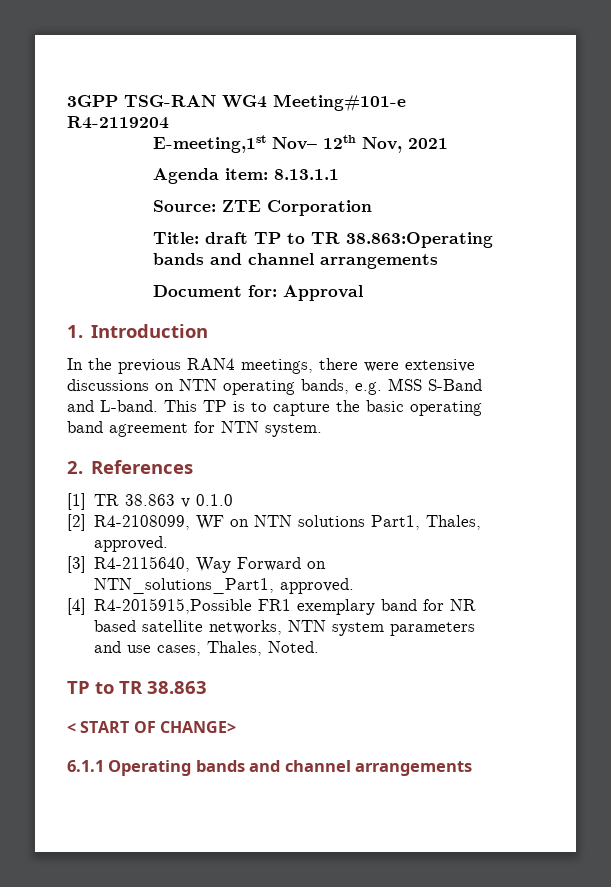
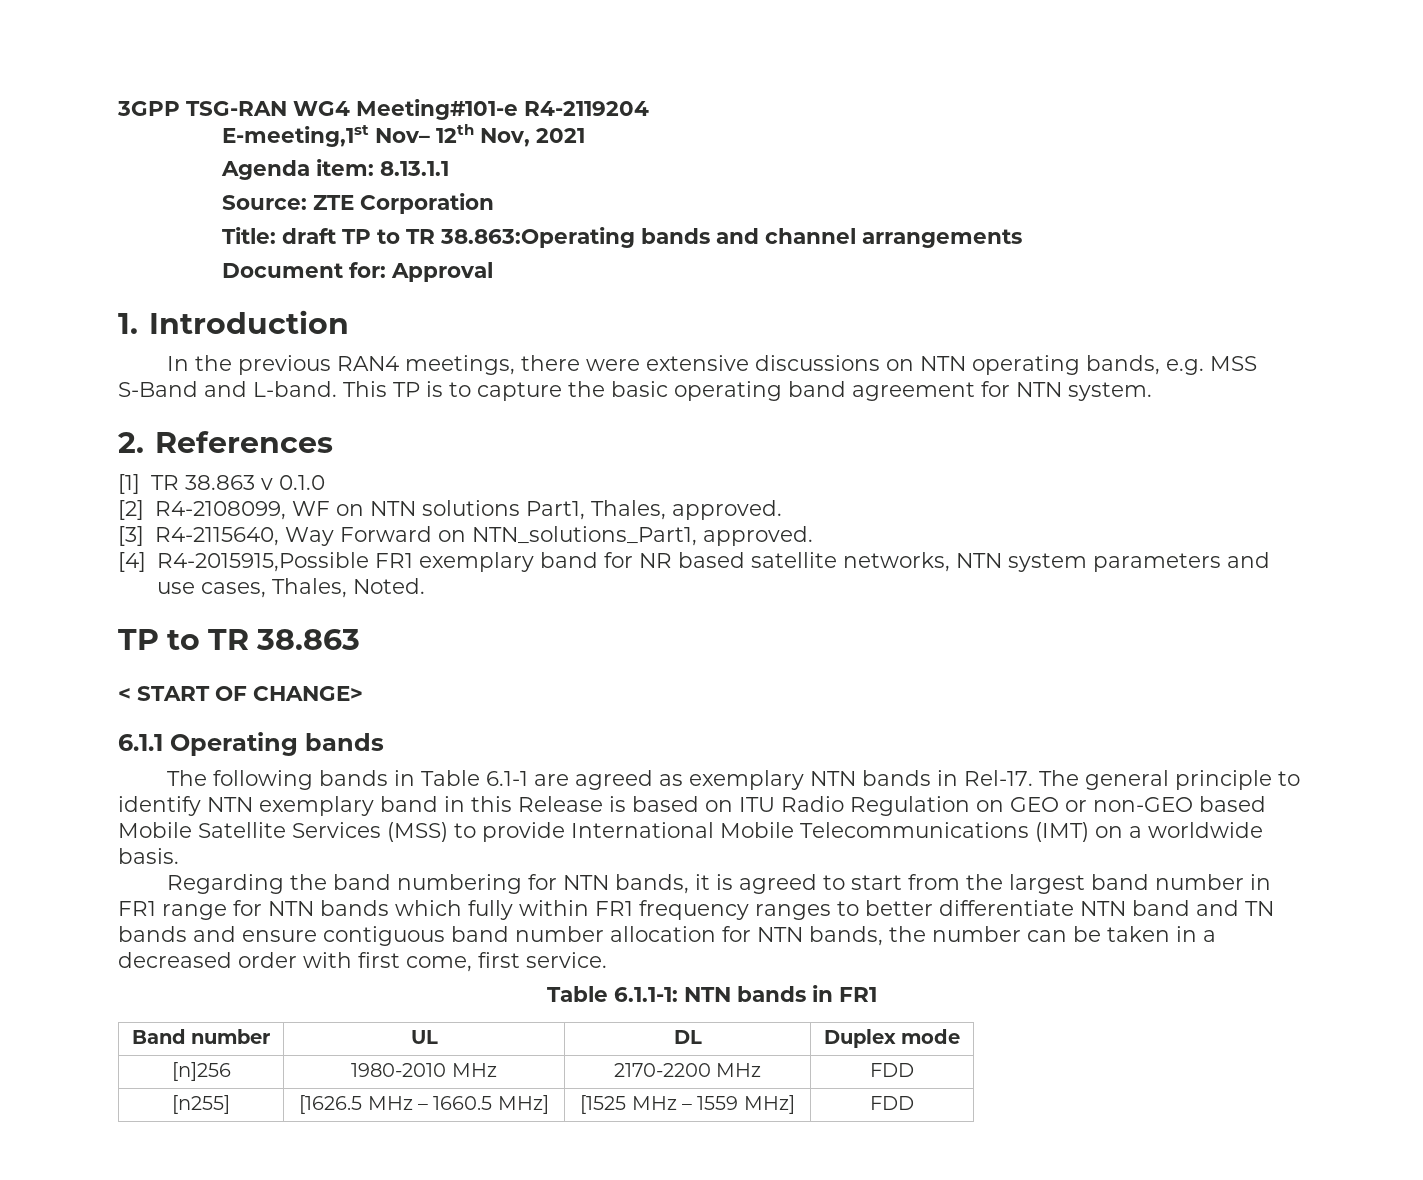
- 6.1.1 Operating bands and channel arrangements
+ 6.1.1 Operating bands
+ The following bands in Table 6.1-1 are agreed as exemplary NTN bands in Rel-17. The general principle to identify NTN exemplary band in this Release is based on ITU Radio Regulation on GEO or non-GEO based Mobile Satellite Services (MSS) to provide International Mobile Telecommunications (IMT) on a worldwide basis.
+ Regarding the band numbering for NTN bands, it is agreed to start from the largest band number in FR1 range for NTN bands which fully within FR1 frequency ranges to better differentiate NTN band and TN bands and ensure contiguous band number allocation for NTN bands, the number can be taken in a decreased order with first come, first service.
+ Table 6.1.1-1: NTN bands in FR1
+ Band number | UL | DL | Duplex mode
+ [n]256 | 1980-2010 MHz | 2170-2200 MHz | FDD
+ [n255] | [1626.5 MHz – 1660.5 MHz] | [1525 MHz – 1559 MHz] | FDD

